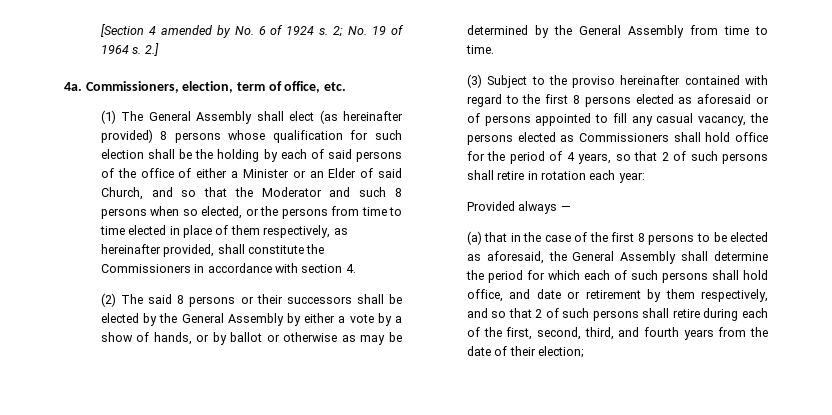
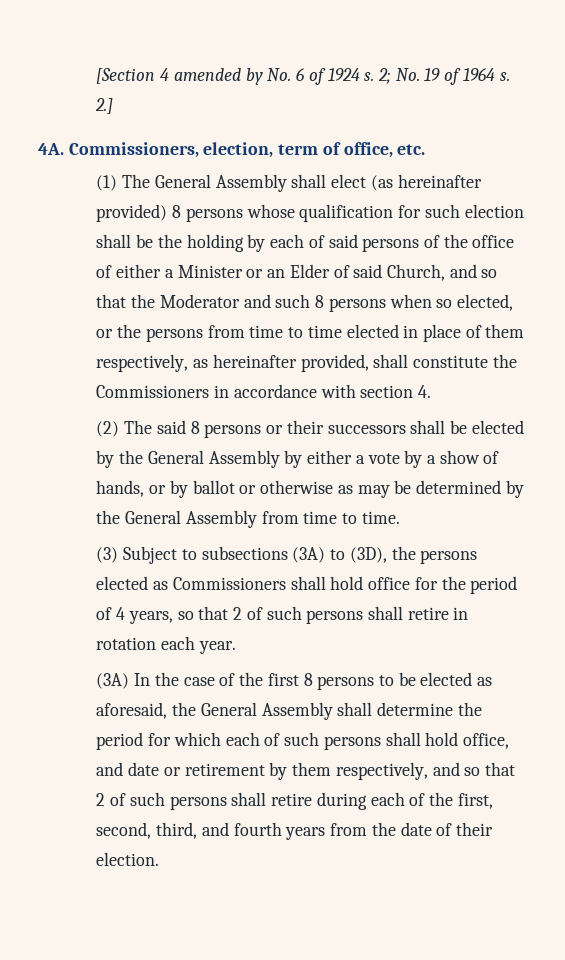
- 4a.
+ 4A.
- (3) Subject to the proviso hereinafter contained with regard to the first 8 persons elected as aforesaid or of persons appointed to fill any casual vacancy, the persons elected as Commissioners shall hold office for the period of 4 years, so that 2 of such persons shall retire in rotation each year:
- Provided always —
- (a) that in the case of the first 8 persons to be elected as aforesaid, the General Assembly shall determine the period for which each of such persons shall hold office, and date or retirement by them respectively, and so that 2 of such persons shall retire during each of the first, second, third, and fourth years from the date of their election;
+ (3) Subject to subsections (3A) to (3D), the persons elected as Commissioners shall hold office for the period of 4 years, so that 2 of such persons shall retire in rotation each year.
+ (3A) In the case of the first 8 persons to be elected as aforesaid, the General Assembly shall determine the period for which each of such persons shall hold office, and date or retirement by them respectively, and so that 2 of such persons shall retire during each of the first, second, third, and fourth years from the date of their election.

